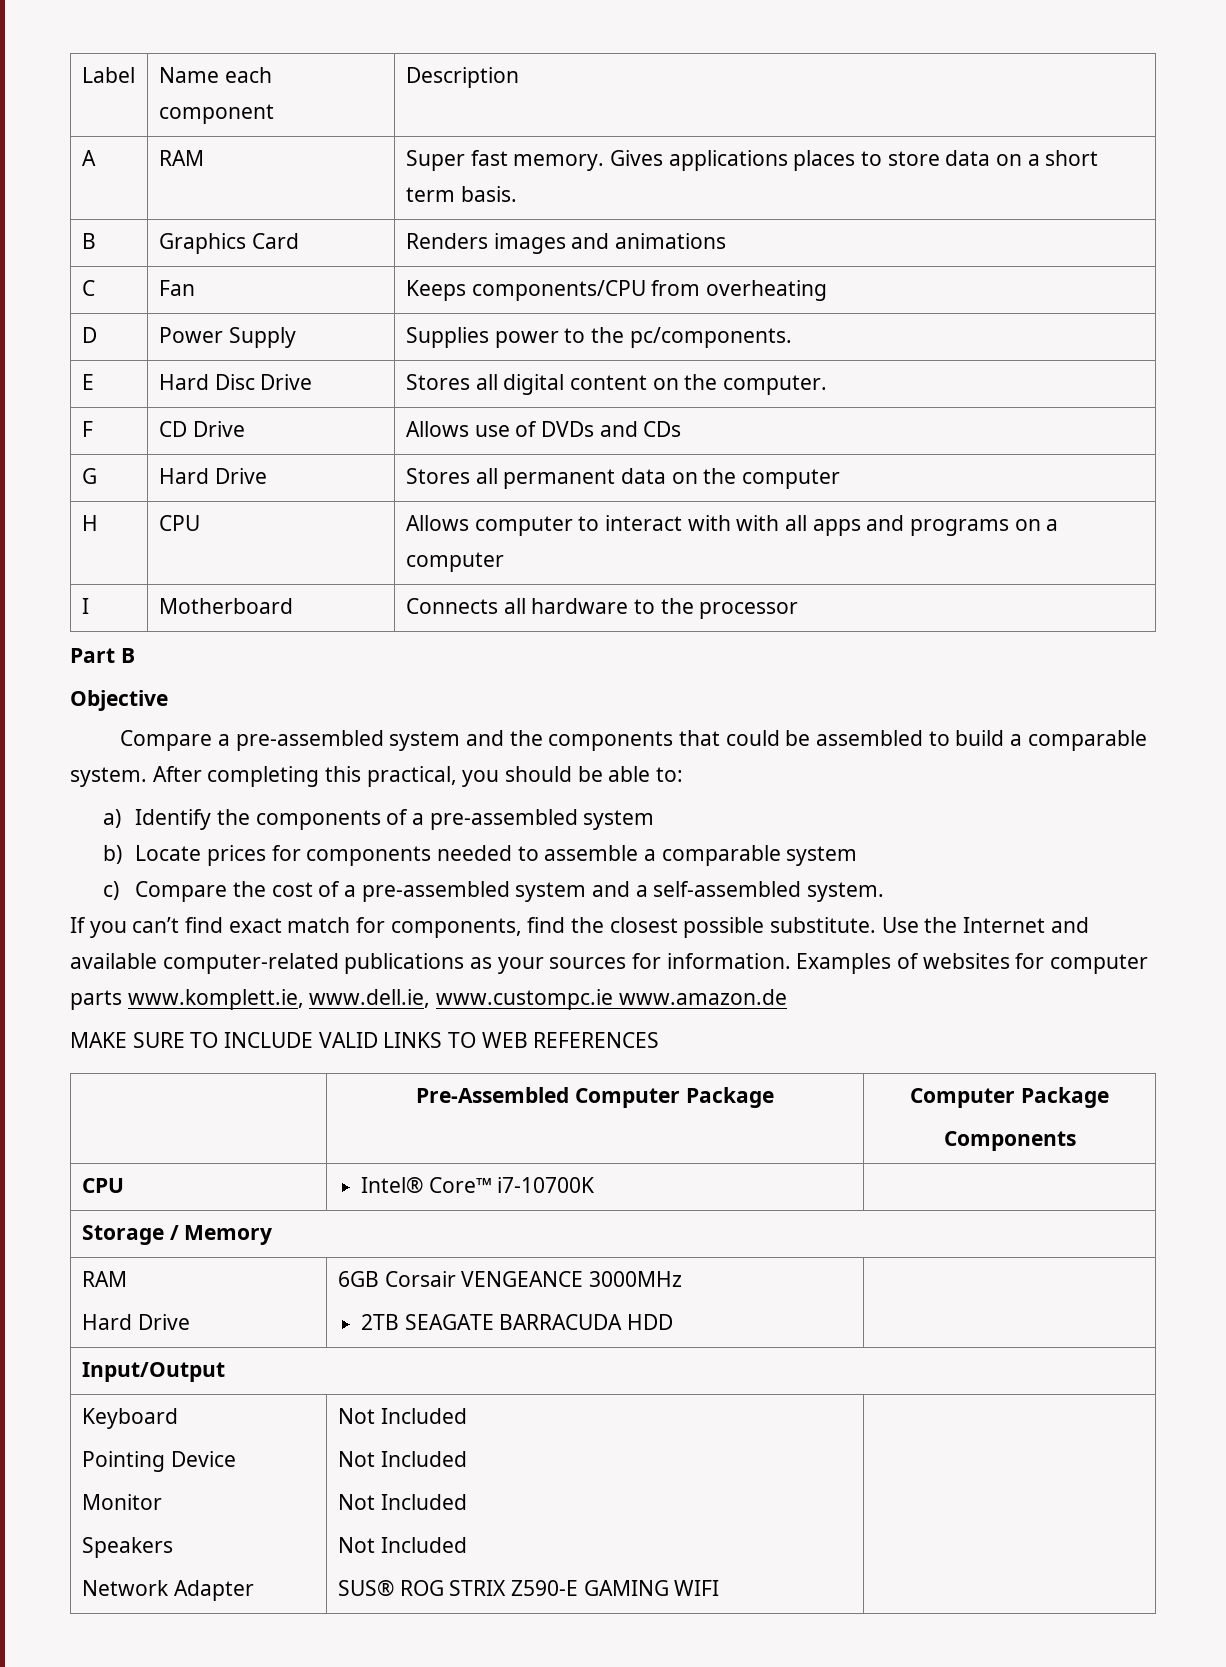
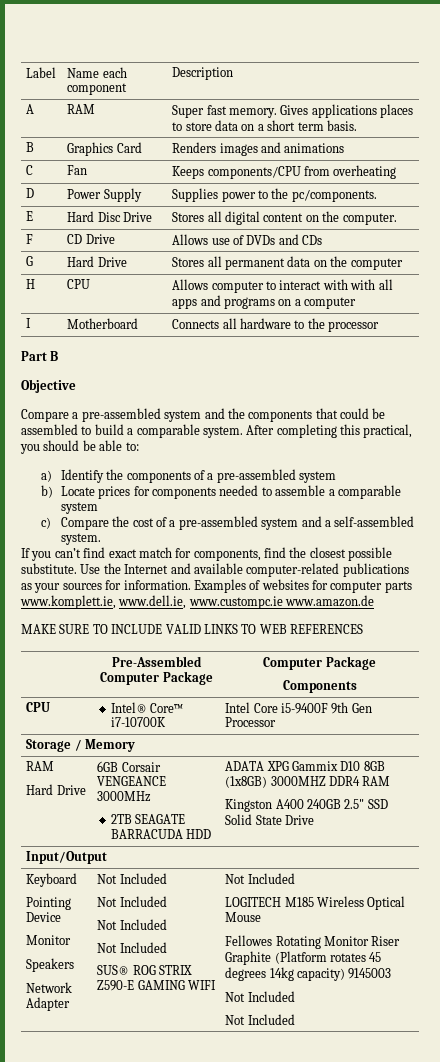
- CPU | Intel® Core™ i7-10700K |
+ CPU | Intel® Core™ i7-10700K | Intel Core i5-9400F 9th Gen Processor
  Storage / Memory
  RAM
  Hard Drive | 6GB Corsair VENGEANCE 3000MHz
- 2TB SEAGATE BARRACUDA HDD |
+ 2TB SEAGATE BARRACUDA HDD | ADATA XPG Gammix D10 8GB (1x8GB) 3000MHZ DDR4 RAM
+ Kingston A400 240GB 2.5" SSD Solid State Drive
- SUS® ROG STRIX Z590-E GAMING WIFI
+ SUS® ROG STRIX Z590-E GAMING WIFI | Not Included
+ LOGITECH M185 Wireless Optical Mouse
+ Fellowes Rotating Monitor Riser Graphite (Platform rotates 45 degrees 14kg capacity) 9145003
+ Not Included
+ Not Included

